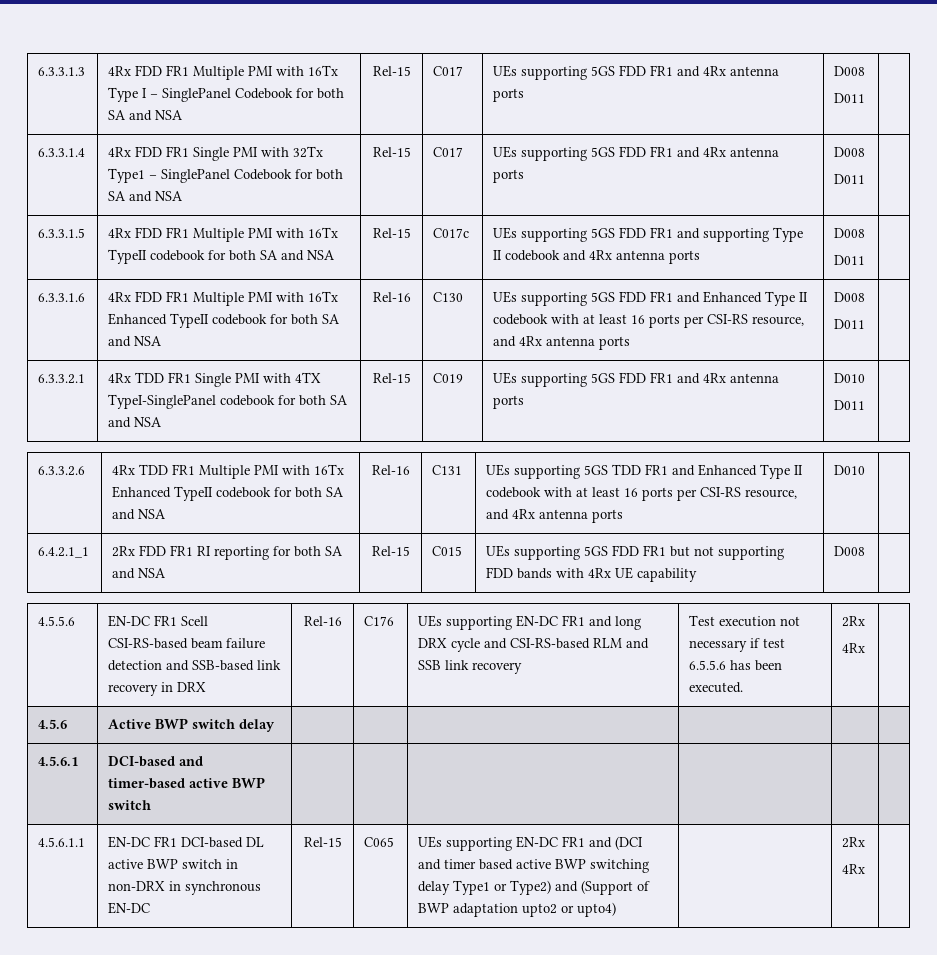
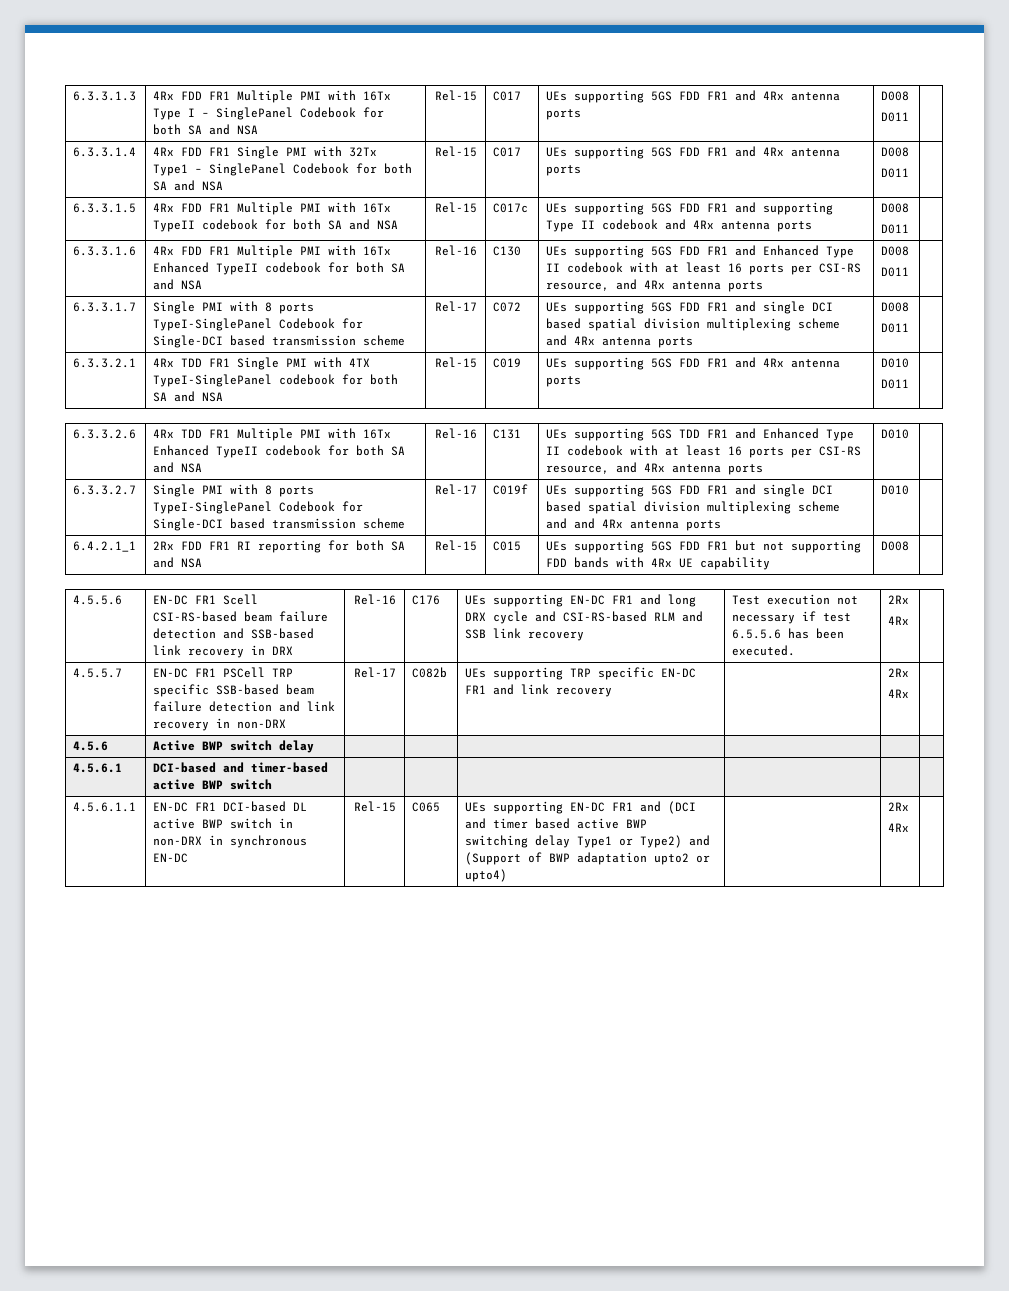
+ 6.3.3.1.7 | Single PMI with 8 ports TypeI-SinglePanel Codebook for Single-DCI based transmission scheme | Rel-17 | C072 | UEs supporting 5GS FDD FR1 and single DCI based spatial division multiplexing scheme and 4Rx antenna ports | D008
+ D011 |
+ 6.3.3.2.7 | Single PMI with 8 ports TypeI-SinglePanel Codebook for Single-DCI based transmission scheme | Rel-17 | C019f | UEs supporting 5GS FDD FR1 and single DCI based spatial division multiplexing scheme and and 4Rx antenna ports | D010 |
+ 4.5.5.7 | EN-DC FR1 PSCell TRP specific SSB-based beam failure detection and link recovery in non-DRX | Rel-17 | C082b | UEs supporting TRP specific EN-DC FR1 and link recovery | | 2Rx
+ 4Rx |

